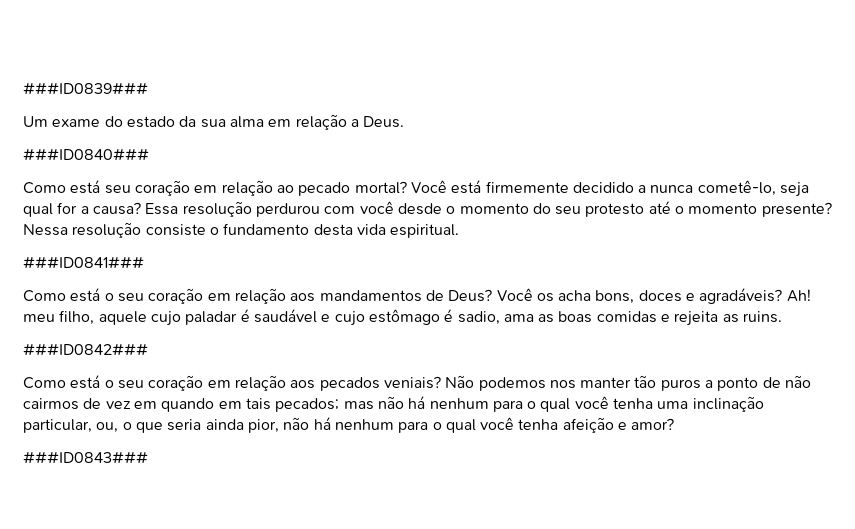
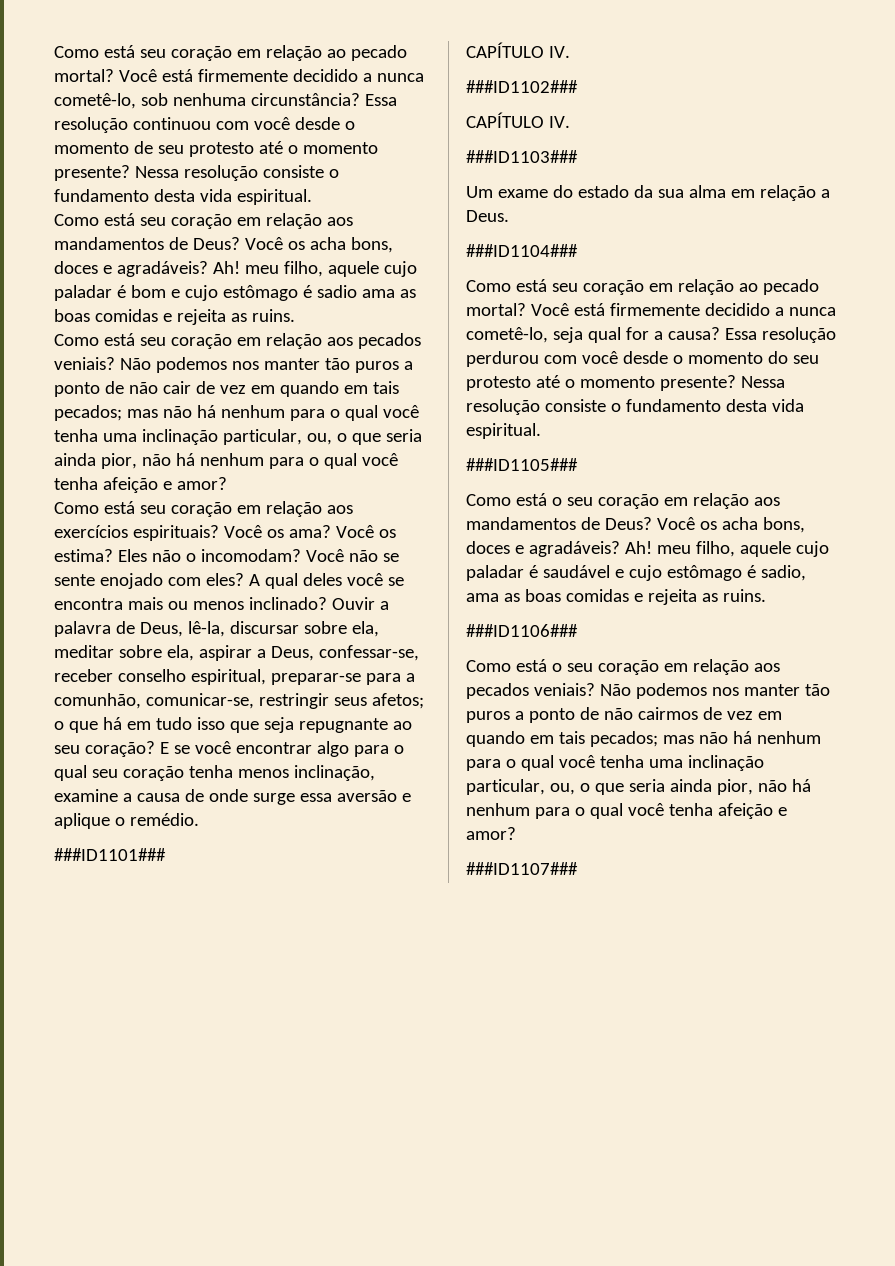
- ###ID0839###
+ Como está seu coração em relação ao pecado mortal? Você está firmemente decidido a nunca cometê-lo, sob nenhuma circunstância? Essa resolução continuou com você desde o momento de seu protesto até o momento presente? Nessa resolução consiste o fundamento desta vida espiritual.
+ Como está seu coração em relação aos mandamentos de Deus? Você os acha bons, doces e agradáveis? Ah! meu filho, aquele cujo paladar é bom e cujo estômago é sadio ama as boas comidas e rejeita as ruins.
+ Como está seu coração em relação aos pecados veniais? Não podemos nos manter tão puros a ponto de não cair de vez em quando em tais pecados; mas não há nenhum para o qual você tenha uma inclinação particular, ou, o que seria ainda pior, não há nenhum para o qual você tenha afeição e amor?
+ Como está seu coração em relação aos exercícios espirituais? Você os ama? Você os estima? Eles não o incomodam? Você não se sente enojado com eles? A qual deles você se encontra mais ou menos inclinado? Ouvir a palavra de Deus, lê-la, discursar sobre ela, meditar sobre ela, aspirar a Deus, confessar-se, receber conselho espiritual, preparar-se para a comunhão, comunicar-se, restringir seus afetos; o que há em tudo isso que seja repugnante ao seu coração? E se você encontrar algo para o qual seu coração tenha menos inclinação, examine a causa de onde surge essa aversão e aplique o remédio.
+ ###ID1101###
+ CAPÍTULO IV.
+ ###ID1102###
+ CAPÍTULO IV.
+ ###ID1103###
- ###ID0840###
+ ###ID1104###
- ###ID0841###
+ ###ID1105###
- ###ID0842###
+ ###ID1106###
- ###ID0843###
+ ###ID1107###

